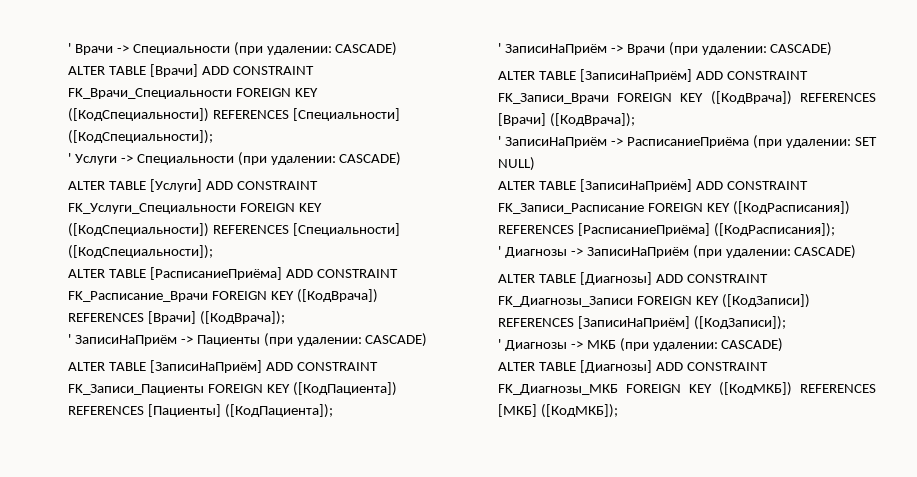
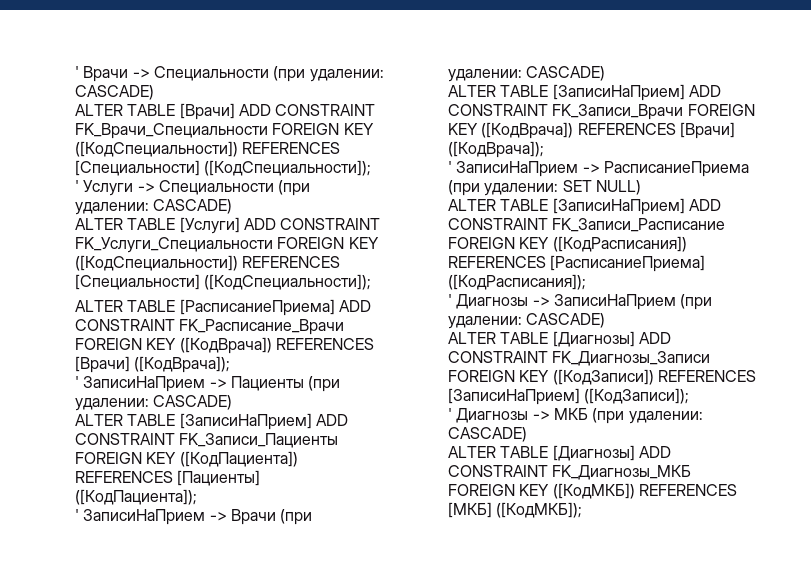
- ALTER TABLE [РасписаниеПриёма] ADD CONSTRAINT FK_Расписание_Врачи FOREIGN KEY ([КодВрача]) REFERENCES [Врачи] ([КодВрача]);
+ ALTER TABLE [РасписаниеПриема] ADD CONSTRAINT FK_Расписание_Врачи FOREIGN KEY ([КодВрача]) REFERENCES [Врачи] ([КодВрача]);
- ' ЗаписиНаПриём -> Пациенты (при удалении: CASCADE)
+ ' ЗаписиНаПрием -> Пациенты (при удалении: CASCADE)
- ALTER TABLE [ЗаписиНаПриём] ADD CONSTRAINT FK_Записи_Пациенты FOREIGN KEY ([КодПациента]) REFERENCES [Пациенты] ([КодПациента]);
+ ALTER TABLE [ЗаписиНаПрием] ADD CONSTRAINT FK_Записи_Пациенты FOREIGN KEY ([КодПациента]) REFERENCES [Пациенты] ([КодПациента]);
- ' ЗаписиНаПриём -> Врачи (при удалении: CASCADE)
+ ' ЗаписиНаПрием -> Врачи (при удалении: CASCADE)
- ALTER TABLE [ЗаписиНаПриём] ADD CONSTRAINT FK_Записи_Врачи FOREIGN KEY ([КодВрача]) REFERENCES [Врачи] ([КодВрача]);
+ ALTER TABLE [ЗаписиНаПрием] ADD CONSTRAINT FK_Записи_Врачи FOREIGN KEY ([КодВрача]) REFERENCES [Врачи] ([КодВрача]);
- ' ЗаписиНаПриём -> РасписаниеПриёма (при удалении: SET NULL)
+ ' ЗаписиНаПрием -> РасписаниеПриема (при удалении: SET NULL)
- ALTER TABLE [ЗаписиНаПриём] ADD CONSTRAINT FK_Записи_Расписание FOREIGN KEY ([КодРасписания]) REFERENCES [РасписаниеПриёма] ([КодРасписания]);
+ ALTER TABLE [ЗаписиНаПрием] ADD CONSTRAINT FK_Записи_Расписание FOREIGN KEY ([КодРасписания]) REFERENCES [РасписаниеПриема] ([КодРасписания]);
- ' Диагнозы -> ЗаписиНаПриём (при удалении: CASCADE)
+ ' Диагнозы -> ЗаписиНаПрием (при удалении: CASCADE)
- ALTER TABLE [Диагнозы] ADD CONSTRAINT FK_Диагнозы_Записи FOREIGN KEY ([КодЗаписи]) REFERENCES [ЗаписиНаПриём] ([КодЗаписи]);
+ ALTER TABLE [Диагнозы] ADD CONSTRAINT FK_Диагнозы_Записи FOREIGN KEY ([КодЗаписи]) REFERENCES [ЗаписиНаПрием] ([КодЗаписи]);

